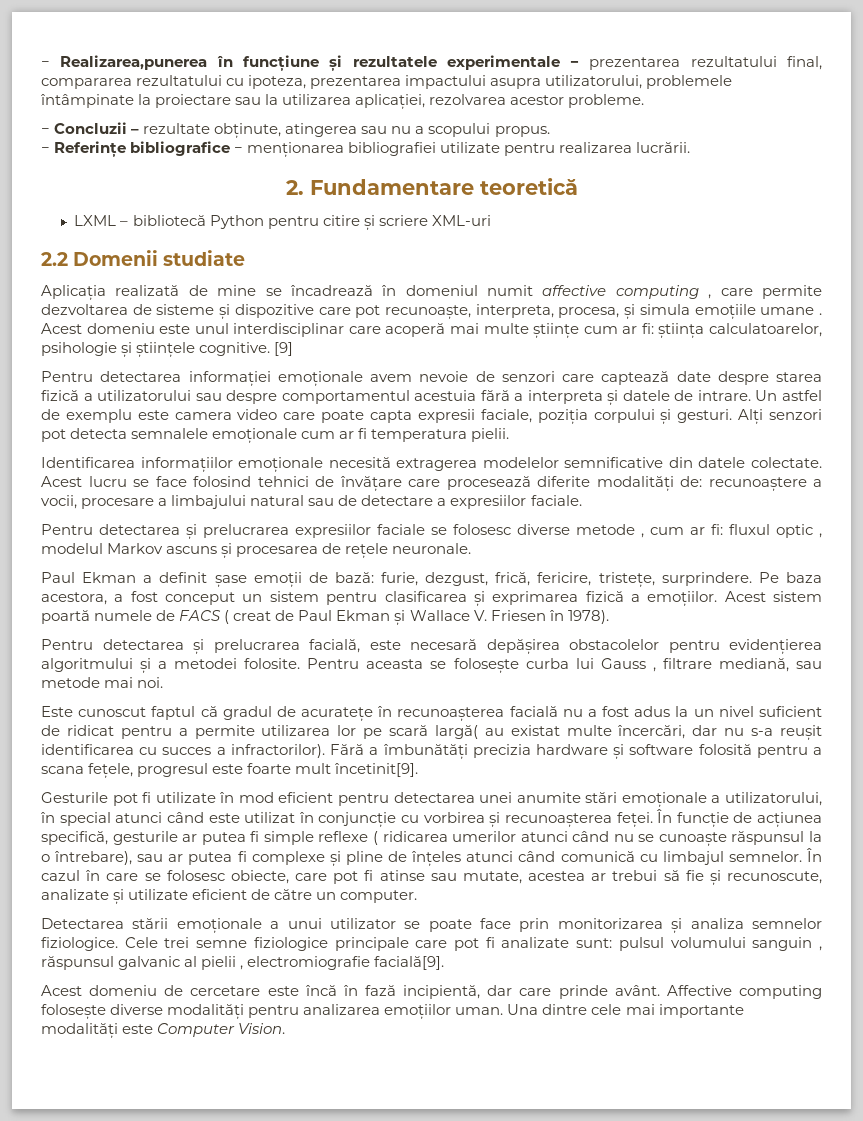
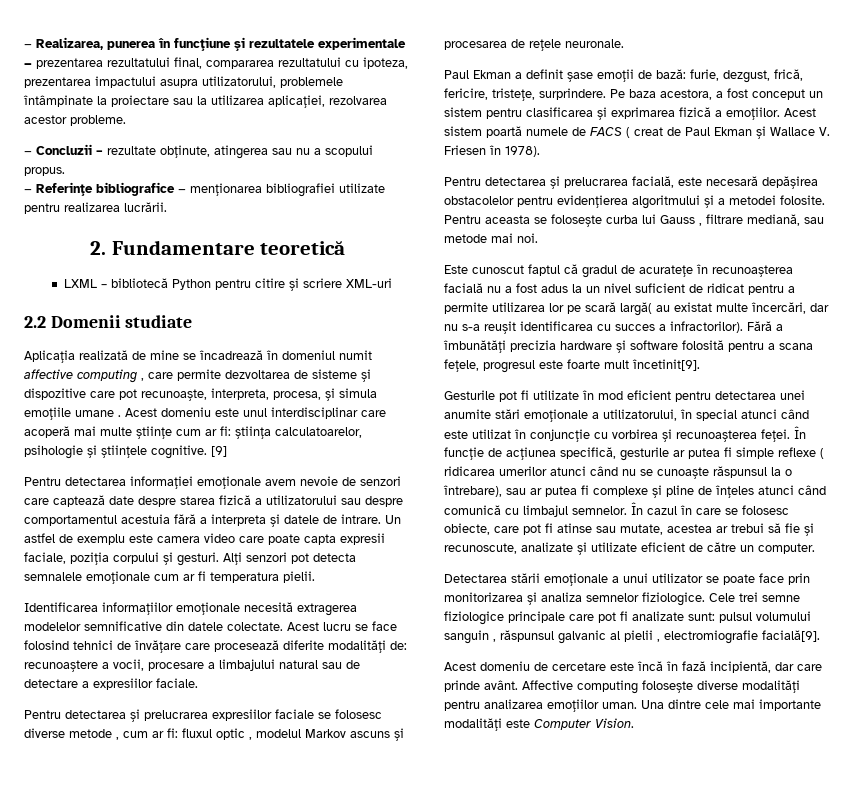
- − Realizarea,punerea în funcțiune și rezultatele experimentale − prezentarea rezultatului final, compararea rezultatului cu ipoteza, prezentarea impactului asupra utilizatorului, problemele întâmpinate la proiectare sau la utilizarea aplicației, rezolvarea acestor probleme.
+ − Realizarea, punerea în funcțiune și rezultatele experimentale − prezentarea rezultatului final, compararea rezultatului cu ipoteza, prezentarea impactului asupra utilizatorului, problemele întâmpinate la proiectare sau la utilizarea aplicației, rezolvarea acestor probleme.

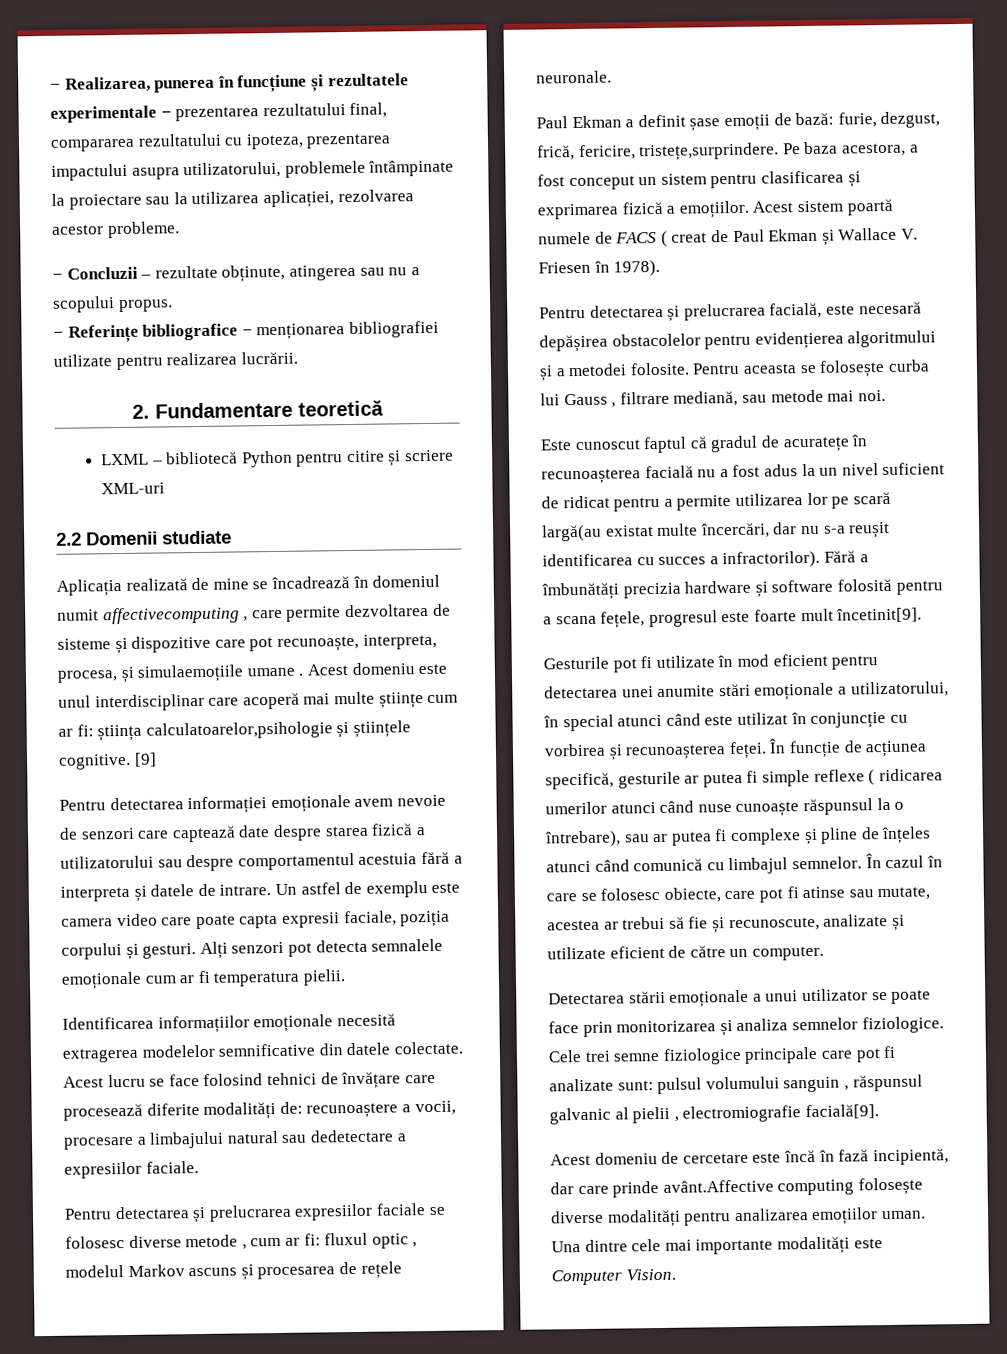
- Aplicația realizată de mine se încadrează în domeniul numit affective computing , care permite dezvoltarea de sisteme și dispozitive care pot recunoaște, interpreta, procesa, și simula emoțiile umane .
+ Aplicația realizată de mine se încadrează în domeniul numit affectivecomputing , care permite dezvoltarea de sisteme și dispozitive care pot recunoaște, interpreta, procesa, și simulaemoțiile umane .
- Acest domeniu este unul interdisciplinar care acoperă mai multe științe cum ar fi: știința calculatoarelor, psihologie și științele cognitive.
+ Acest domeniu este unul interdisciplinar care acoperă mai multe științe cum ar fi: știința calculatoarelor,psihologie și științele cognitive.
- Acest lucru se face folosind tehnici de învățare care procesează diferite modalități de: recunoaștere a vocii, procesare a limbajului natural sau de detectare a expresiilor faciale.
+ Acest lucru se face folosind tehnici de învățare care procesează diferite modalități de: recunoaștere a vocii, procesare a limbajului natural sau dedetectare a expresiilor faciale.
- Paul Ekman a definit șase emoții de bază: furie, dezgust, frică, fericire, tristețe, surprindere.
+ Paul Ekman a definit șase emoții de bază: furie, dezgust, frică, fericire, tristețe,surprindere.
- Este cunoscut faptul că gradul de acuratețe în recunoașterea facială nu a fost adus la un nivel suficient de ridicat pentru a permite utilizarea lor pe scară largă( au existat multe încercări, dar nu s-a reușit identificarea cu succes a infractorilor).
+ Este cunoscut faptul că gradul de acuratețe în recunoașterea facială nu a fost adus la un nivel suficient de ridicat pentru a permite utilizarea lor pe scară largă(au existat multe încercări, dar nu s-a reușit identificarea cu succes a infractorilor).
- În funcție de acțiunea specifică, gesturile ar putea fi simple reflexe ( ridicarea umerilor atunci când nu se cunoaște răspunsul la o întrebare), sau ar putea fi complexe și pline de înțeles atunci când comunică cu limbajul semnelor.
+ În funcție de acțiunea specifică, gesturile ar putea fi simple reflexe ( ridicarea umerilor atunci când nuse cunoaște răspunsul la o întrebare), sau ar putea fi complexe și pline de înțeles atunci când comunică cu limbajul semnelor.
- Acest domeniu de cercetare este încă în fază incipientă, dar care prinde avânt. Affective computing folosește diverse modalități pentru analizarea emoțiilor uman.
+ Acest domeniu de cercetare este încă în fază incipientă, dar care prinde avânt.Affective computing folosește diverse modalități pentru analizarea emoțiilor uman.

